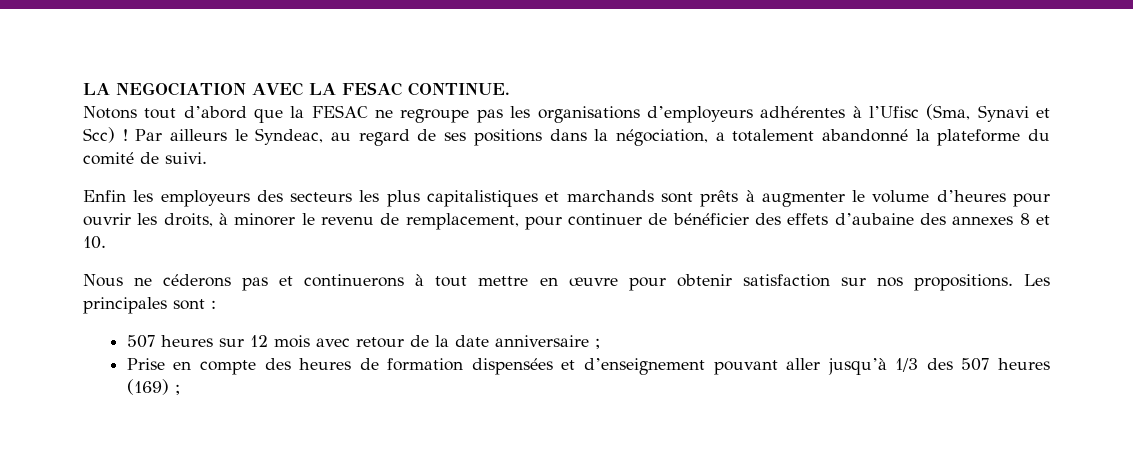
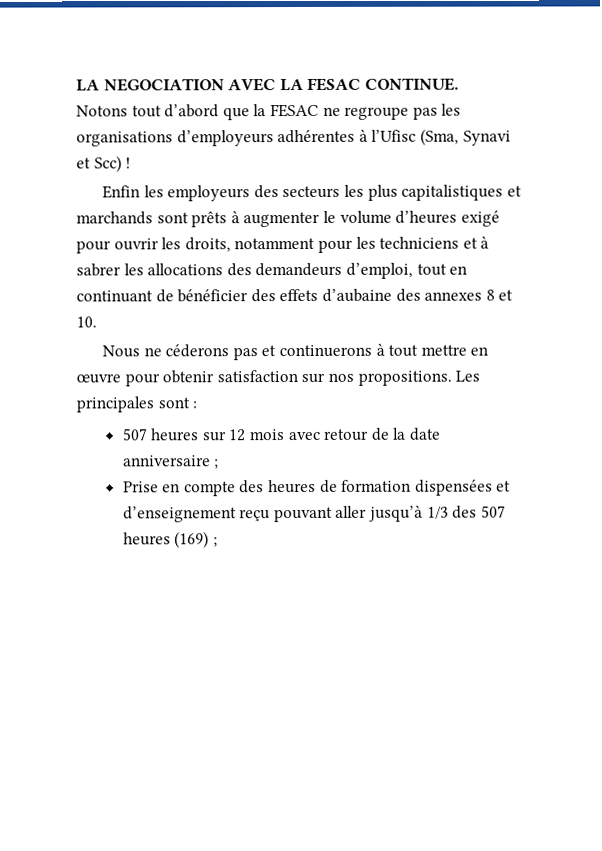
- Par ailleurs le Syndeac, au regard de ses positions dans la négociation, a totalement abandonné la plateforme du comité de suivi.
- Enfin les employeurs des secteurs les plus capitalistiques et marchands sont prêts à augmenter le volume d’heures pour ouvrir les droits, à minorer le revenu de remplacement, pour continuer de bénéficier des effets d’aubaine des annexes 8 et 10.
+ Enfin les employeurs des secteurs les plus capitalistiques et marchands sont prêts à augmenter le volume d’heures exigé pour ouvrir les droits, notamment pour les techniciens et à sabrer les allocations des demandeurs d’emploi, tout en continuant de bénéficier des effets d’aubaine des annexes 8 et 10.
- Prise en compte des heures de formation dispensées et d’enseignement pouvant aller jusqu’à 1/3 des 507 heures (169) ;
+ Prise en compte des heures de formation dispensées et d’enseignement reçu pouvant aller jusqu’à 1/3 des 507 heures (169) ;

